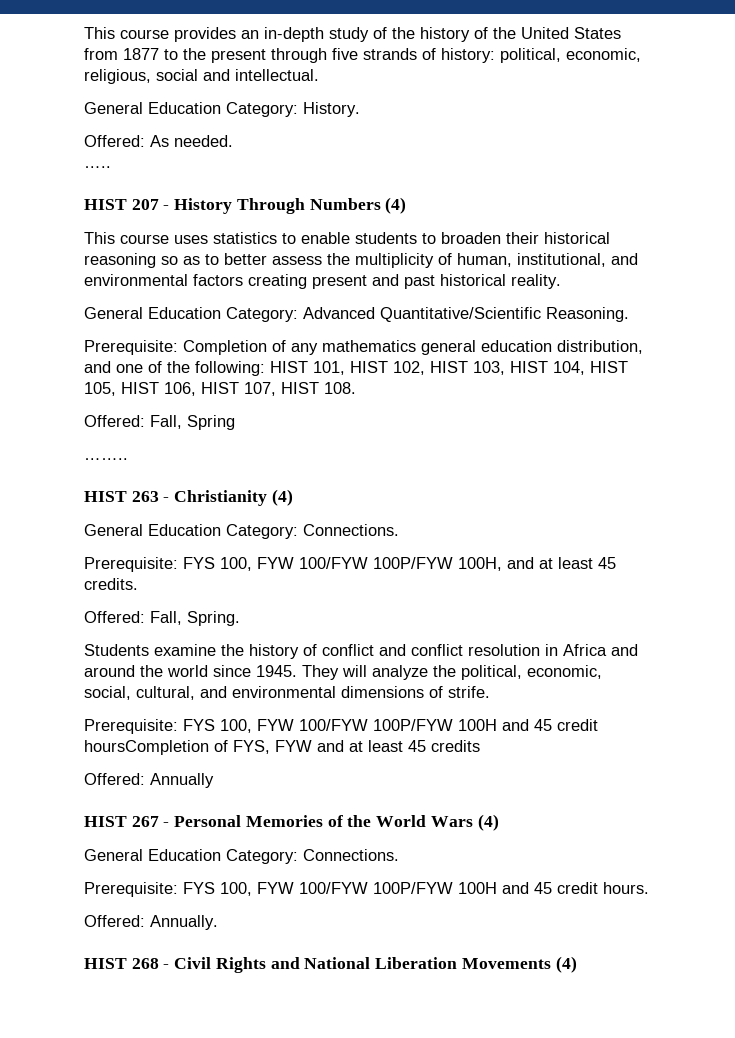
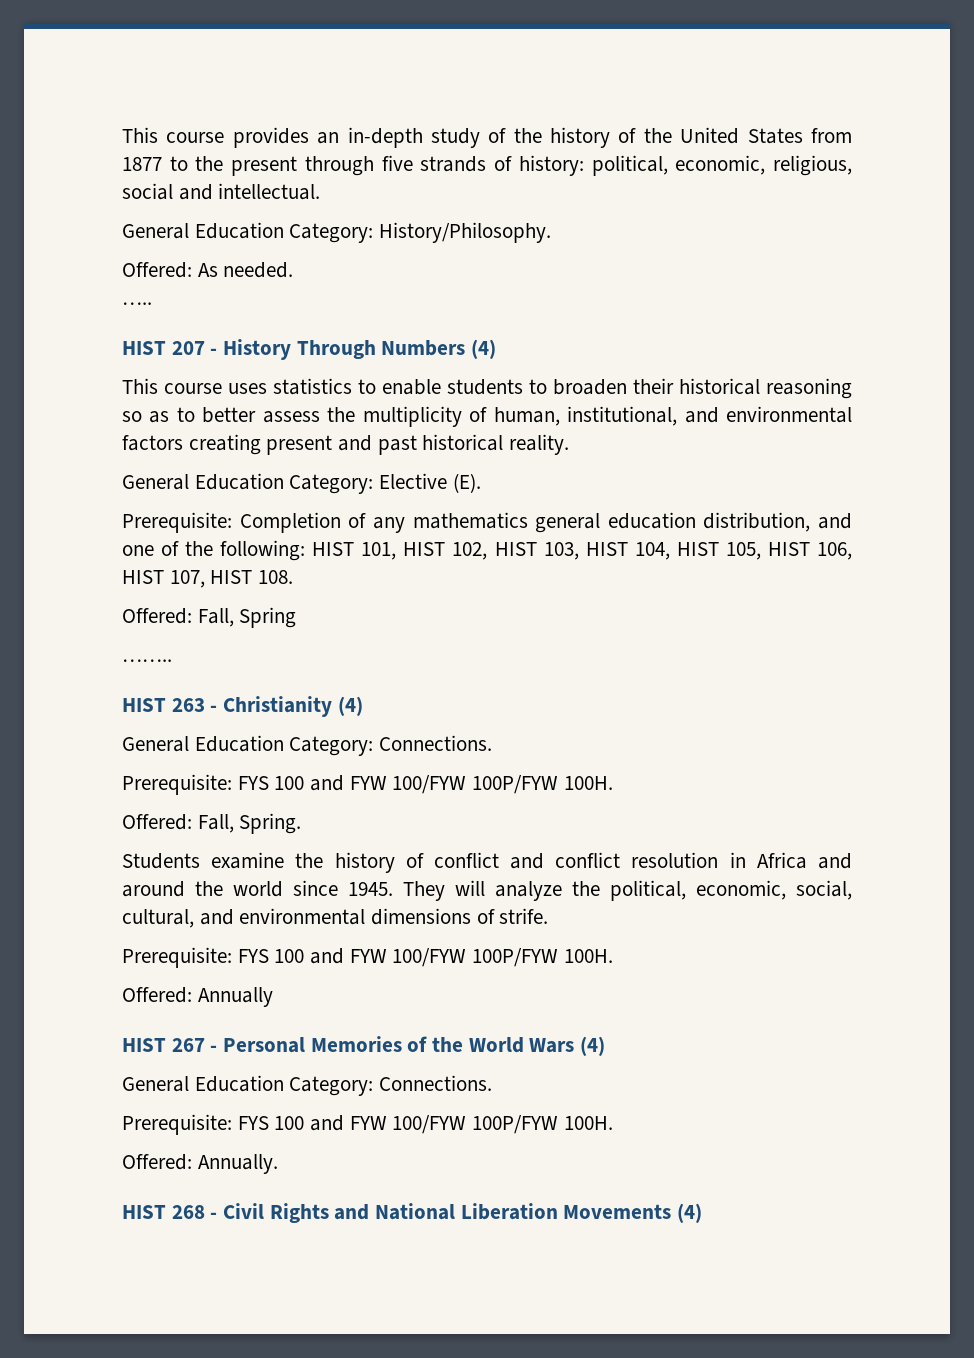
- General Education Category: History.
+ General Education Category: History/Philosophy.
- General Education Category: Advanced Quantitative/Scientific Reasoning.
+ General Education Category: Elective (E).
  HIST 263 - Christianity (4)
  General Education Category: Connections.
- Prerequisite: FYS 100, FYW 100/FYW 100P/FYW 100H, and at least 45 credits.
+ Prerequisite: FYS 100 and FYW 100/FYW 100P/FYW 100H.
  They will analyze the political, economic, social, cultural, and environmental dimensions of strife.
- Prerequisite: FYS 100, FYW 100/FYW 100P/FYW 100H and 45 credit hoursCompletion of FYS, FYW and at least 45 credits
+ Prerequisite: FYS 100 and FYW 100/FYW 100P/FYW 100H.
  HIST 267 - Personal Memories of the World Wars (4)
  General Education Category: Connections.
- Prerequisite: FYS 100, FYW 100/FYW 100P/FYW 100H and 45 credit hours.
+ Prerequisite: FYS 100 and FYW 100/FYW 100P/FYW 100H.

